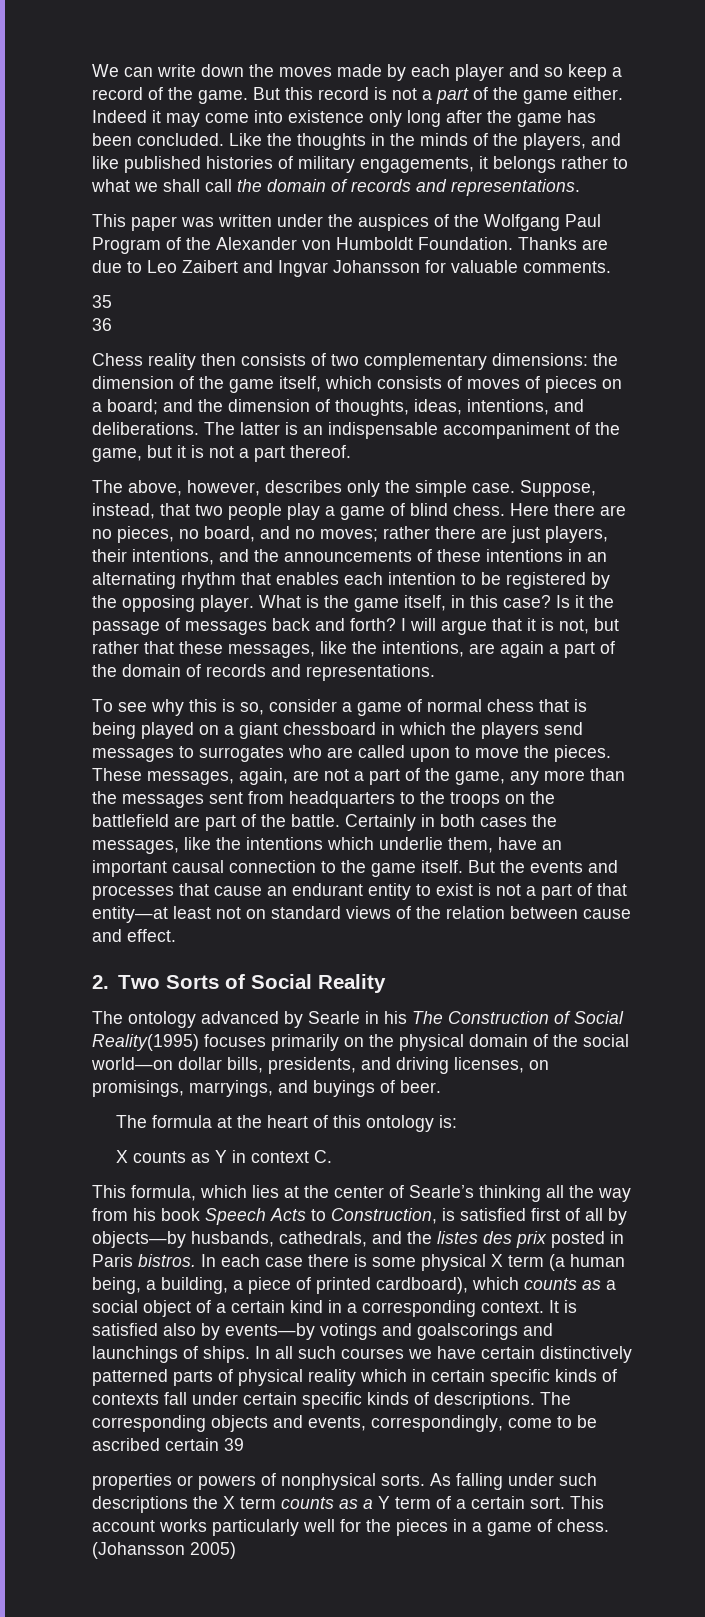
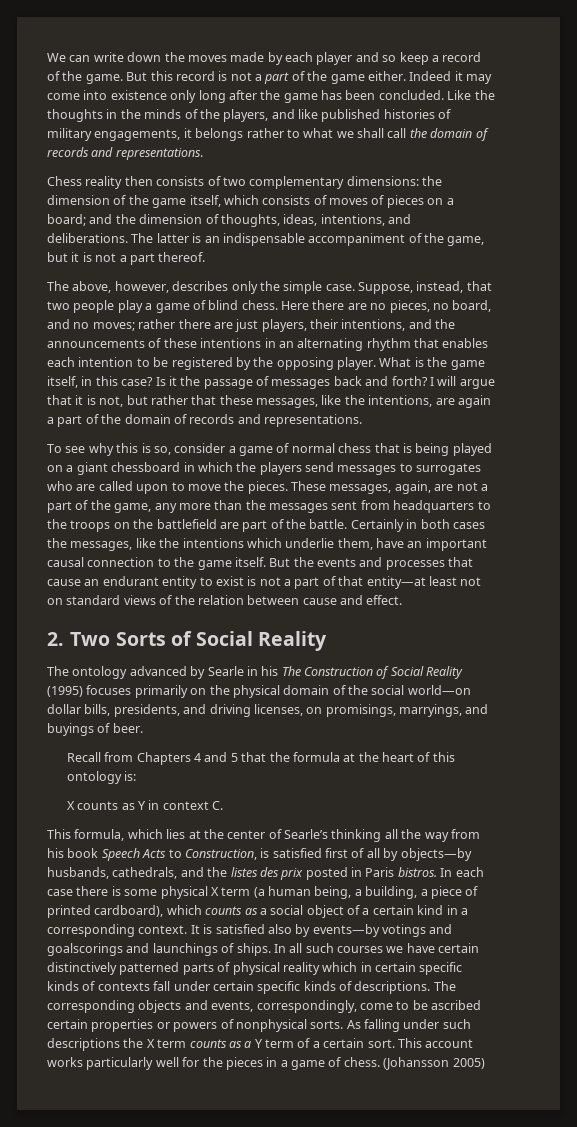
- This paper was written under the auspices of the Wolfgang Paul Program of the Alexander von Humboldt Foundation. Thanks are due to Leo Zaibert and Ingvar Johansson for valuable comments.
- 35
- 36
- The ontology advanced by Searle in his The Construction of Social Reality(1995) focuses primarily on the physical domain of the social world—on dollar bills, presidents, and driving licenses, on promisings, marryings, and buyings of beer.
+ The ontology advanced by Searle in his The Construction of Social Reality (1995) focuses primarily on the physical domain of the social world—on dollar bills, presidents, and driving licenses, on promisings, marryings, and buyings of beer.
- The formula at the heart of this ontology is:
+ Recall from Chapters 4 and 5 that the formula at the heart of this ontology is:
- The corresponding objects and events, correspondingly, come to be ascribed certain 39
- properties or powers of nonphysical sorts.
+ The corresponding objects and events, correspondingly, come to be ascribed certain properties or powers of nonphysical sorts.

